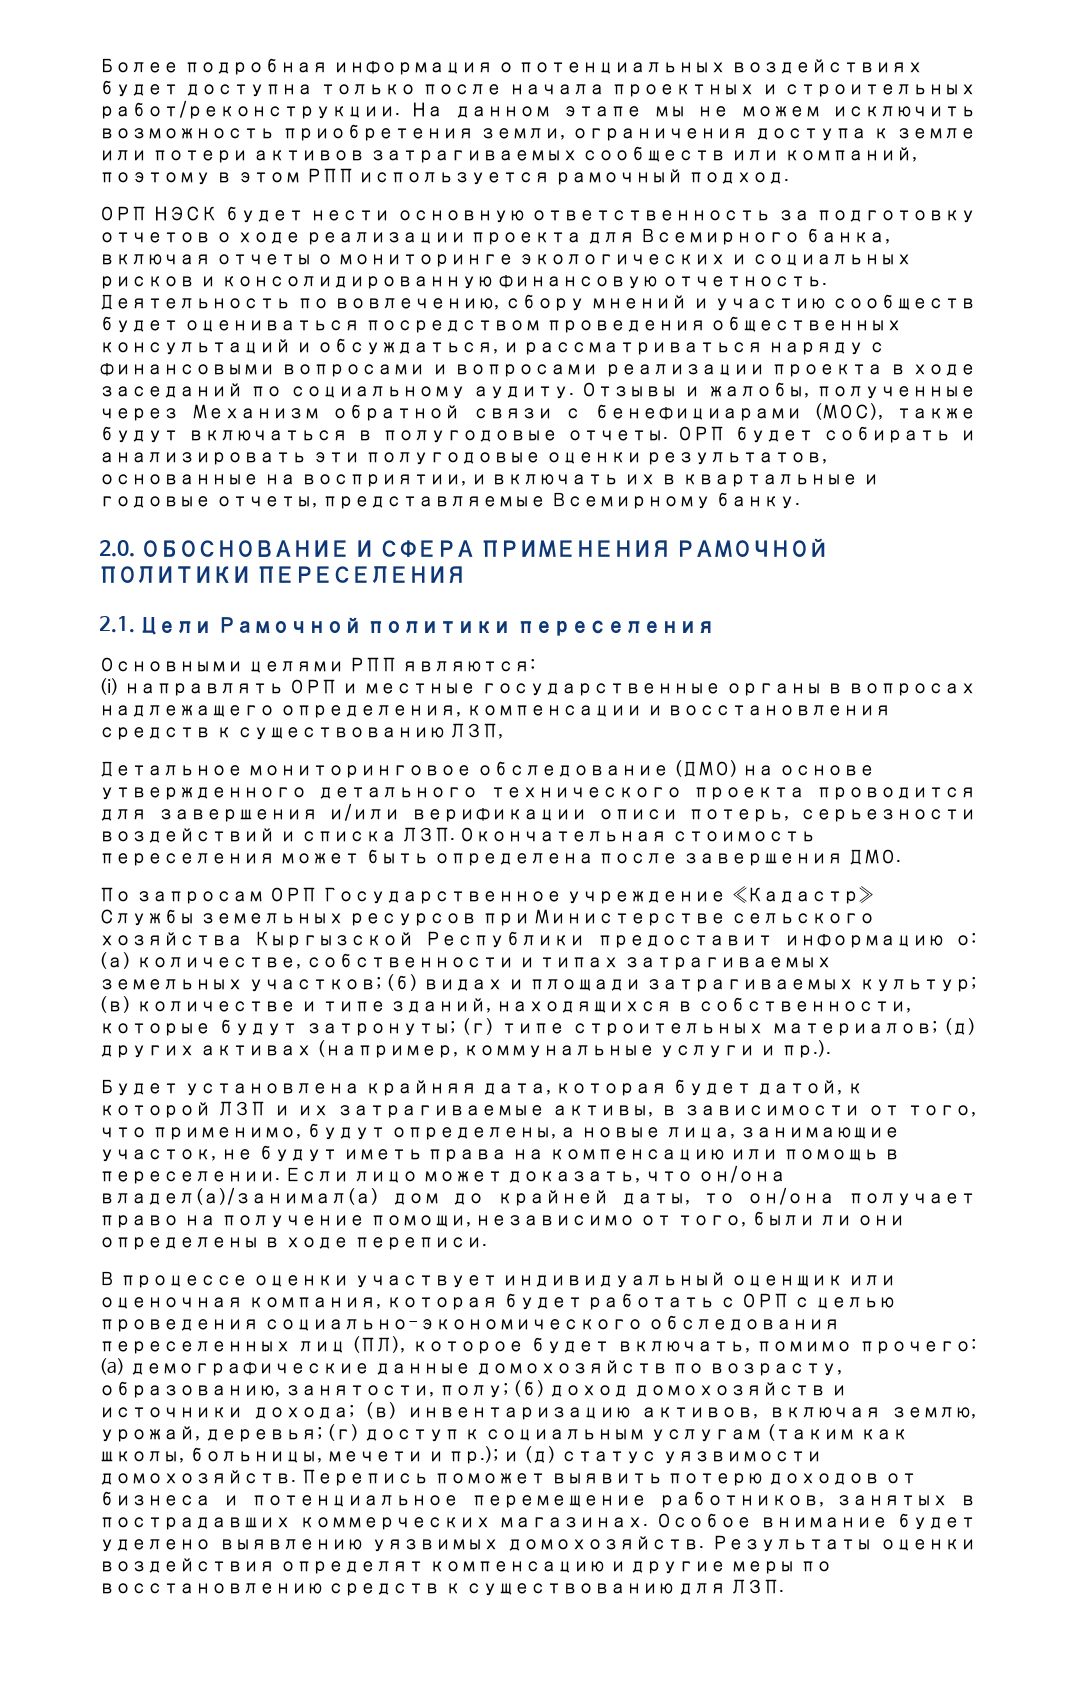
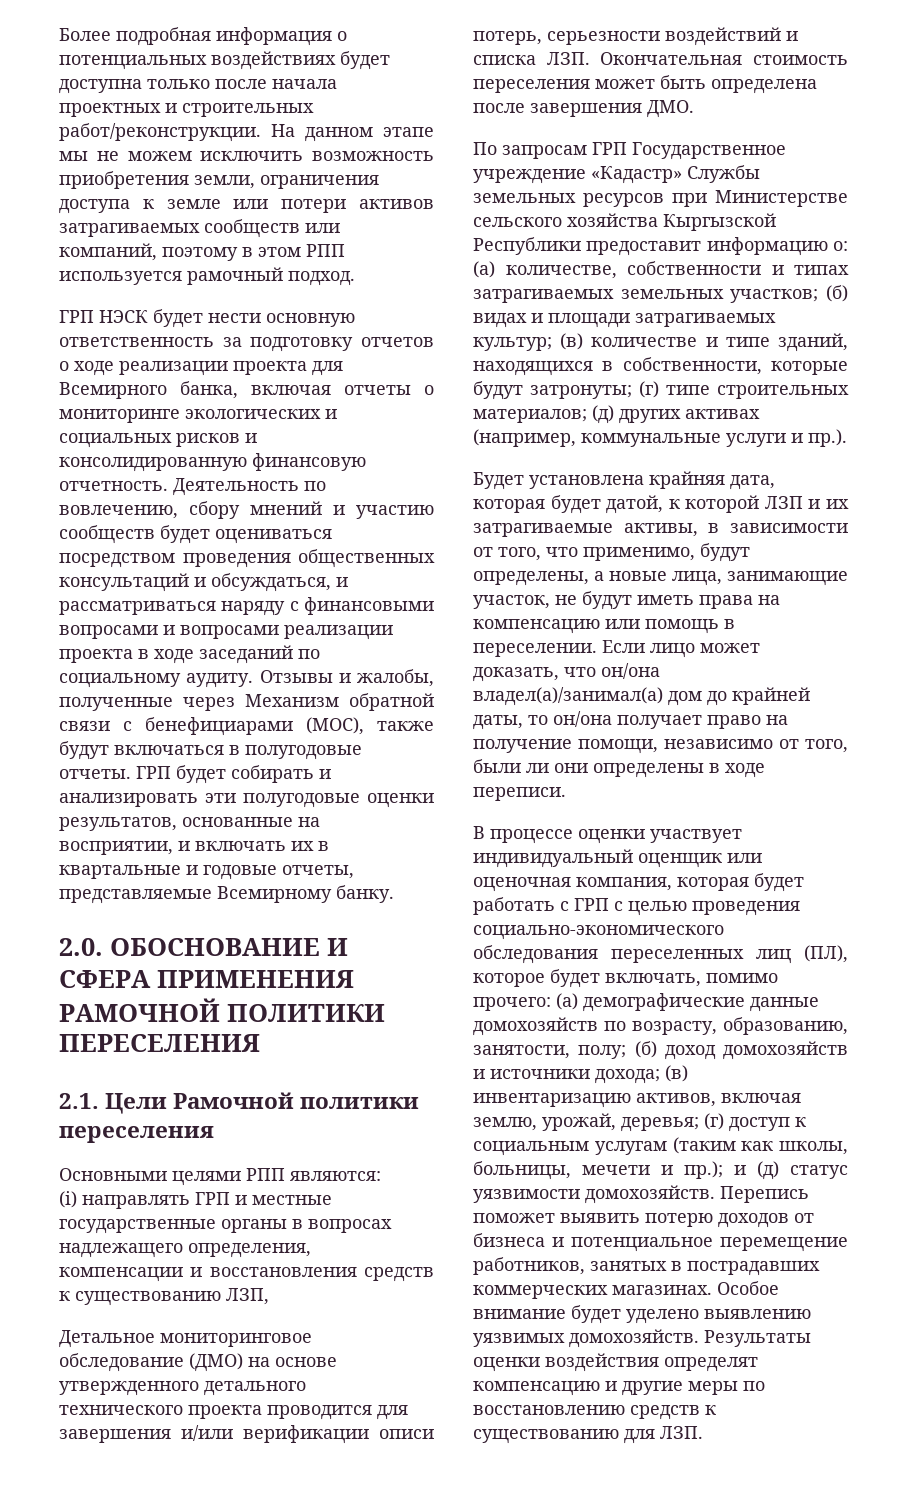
- ОРП НЭСК будет нести основную ответственность за подготовку отчетов о ходе реализации проекта для Всемирного банка, включая отчеты о мониторинге экологических и социальных рисков и консолидированную финансовую отчетность.
+ ГРП НЭСК будет нести основную ответственность за подготовку отчетов о ходе реализации проекта для Всемирного банка, включая отчеты о мониторинге экологических и социальных рисков и консолидированную финансовую отчетность.
- ОРП будет собирать и анализировать эти полугодовые оценки результатов, основанные на восприятии, и включать их в квартальные и годовые отчеты, представляемые Всемирному банку.
+ ГРП будет собирать и анализировать эти полугодовые оценки результатов, основанные на восприятии, и включать их в квартальные и годовые отчеты, представляемые Всемирному банку.
- (i) направлять ОРП и местные государственные органы в вопросах надлежащего определения, компенсации и восстановления средств к существованию ЛЗП,
+ (i) направлять ГРП и местные государственные органы в вопросах надлежащего определения, компенсации и восстановления средств к существованию ЛЗП,
- По запросам ОРП Государственное учреждение «Кадастр» Службы земельных ресурсов при Министерстве сельского хозяйства Кыргызской Республики предоставит информацию о: (а) количестве, собственности и типах затрагиваемых земельных участков; (б) видах и площади затрагиваемых культур; (в) количестве и типе зданий, находящихся в собственности, которые будут затронуты; (г) типе строительных материалов; (д) других активах (например, коммунальные услуги и пр.).
+ По запросам ГРП Государственное учреждение «Кадастр» Службы земельных ресурсов при Министерстве сельского хозяйства Кыргызской Республики предоставит информацию о: (а) количестве, собственности и типах затрагиваемых земельных участков; (б) видах и площади затрагиваемых культур; (в) количестве и типе зданий, находящихся в собственности, которые будут затронуты; (г) типе строительных материалов; (д) других активах (например, коммунальные услуги и пр.).
- В процессе оценки участвует индивидуальный оценщик или оценочная компания, которая будет работать с ОРП с целью проведения социально-экономического обследования переселенных лиц (ПЛ), которое будет включать, помимо прочего:
+ В процессе оценки участвует индивидуальный оценщик или оценочная компания, которая будет работать с ГРП с целью проведения социально-экономического обследования переселенных лиц (ПЛ), которое будет включать, помимо прочего:

